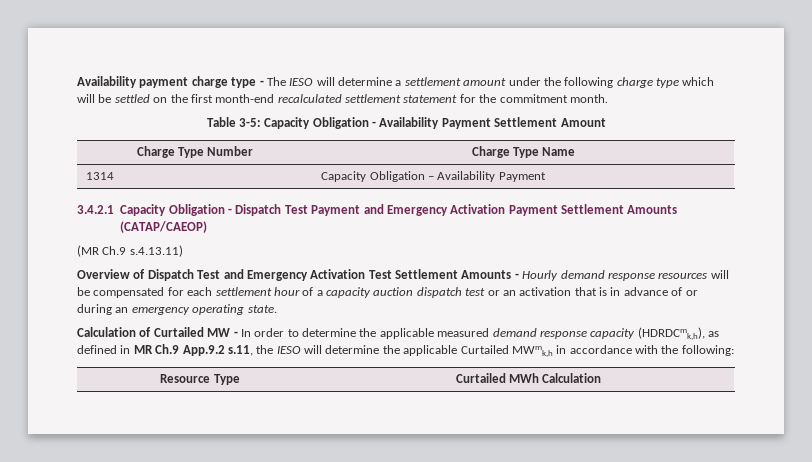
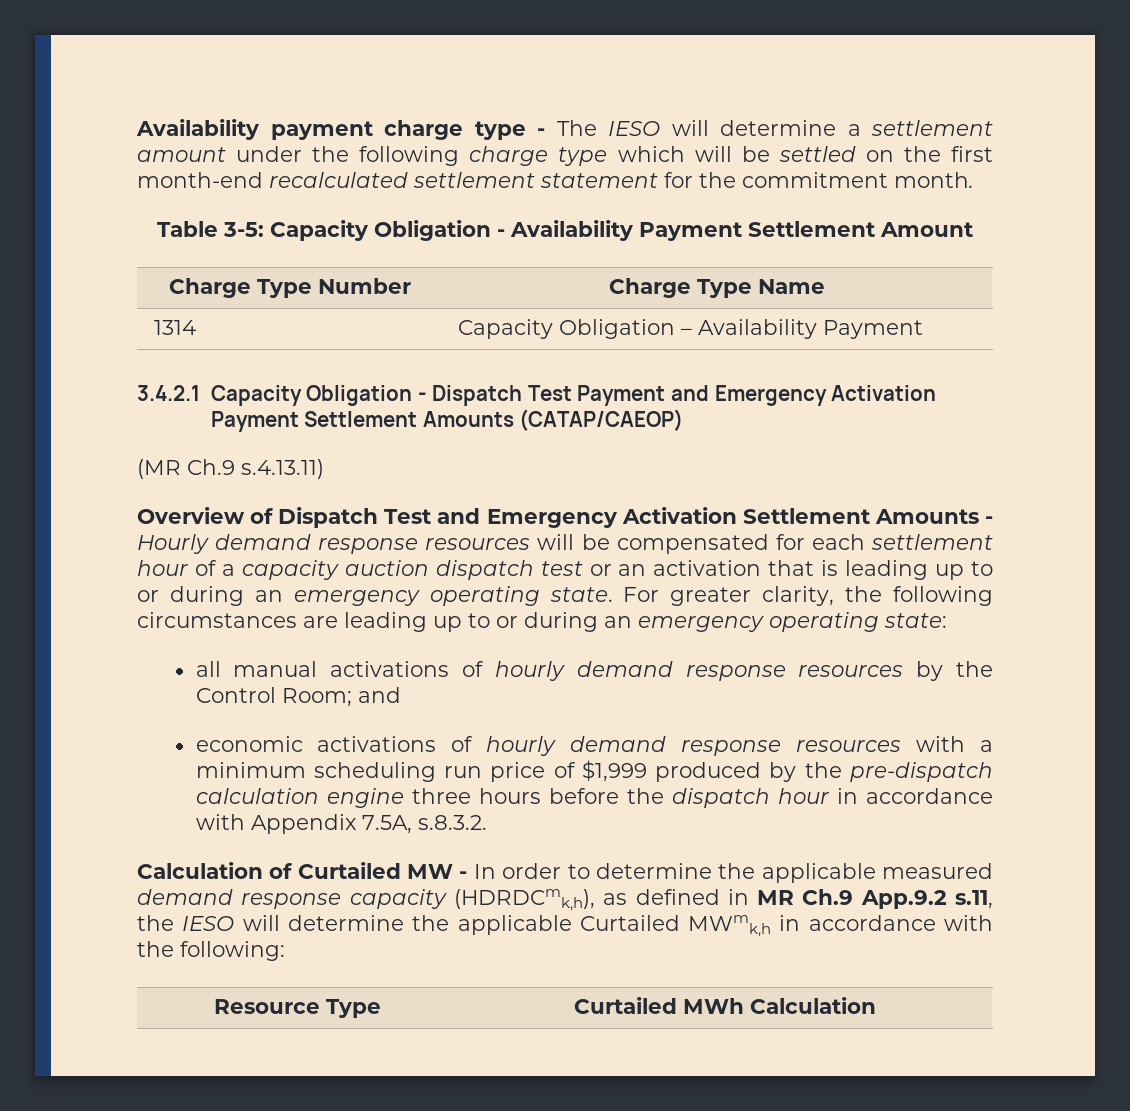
- Overview of Dispatch Test and Emergency Activation Test Settlement Amounts - Hourly demand response resources will be compensated for each settlement hour of a capacity auction dispatch test or an activation that is in advance of or during an emergency operating state.
+ Overview of Dispatch Test and Emergency Activation Settlement Amounts - Hourly demand response resources will be compensated for each settlement hour of a capacity auction dispatch test or an activation that is leading up to or during an emergency operating state. For greater clarity, the following circumstances are leading up to or during an emergency operating state:
+ all manual activations of hourly demand response resources by the Control Room; and
+ economic activations of hourly demand response resources with a minimum scheduling run price of $1,999 produced by the pre-dispatch calculation engine three hours before the dispatch hour in accordance with Appendix 7.5A, s.8.3.2.

